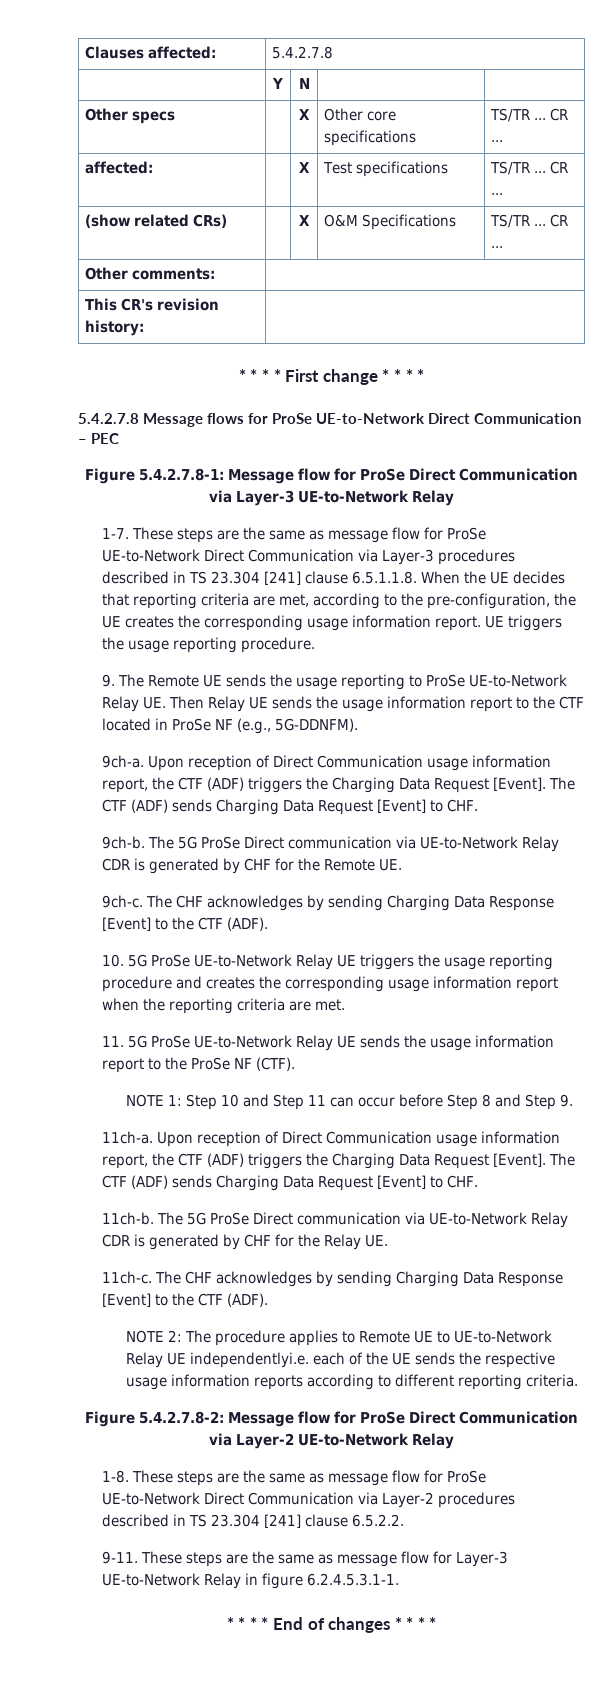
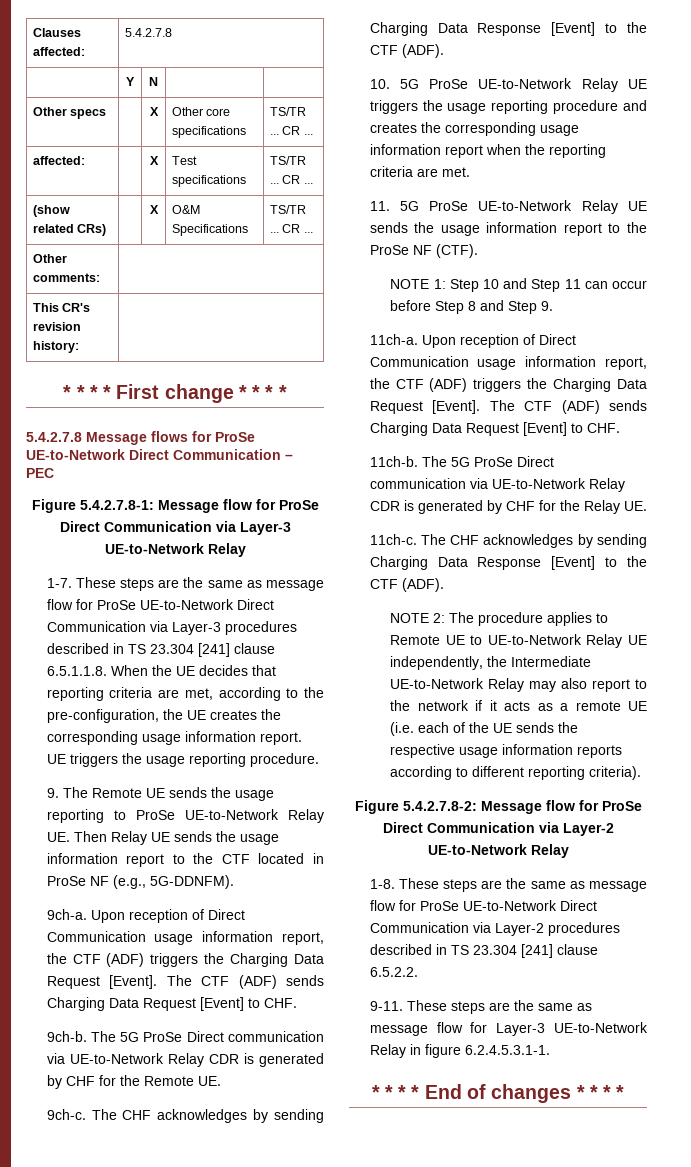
- NOTE 2: The procedure applies to Remote UE to UE-to-Network Relay UE independentlyi.e. each of the UE sends the respective usage information reports according to different reporting criteria.
+ NOTE 2: The procedure applies to Remote UE to UE-to-Network Relay UE independently, the Intermediate UE-to-Network Relay may also report to the network if it acts as a remote UE (i.e. each of the UE sends the respective usage information reports according to different reporting criteria).

